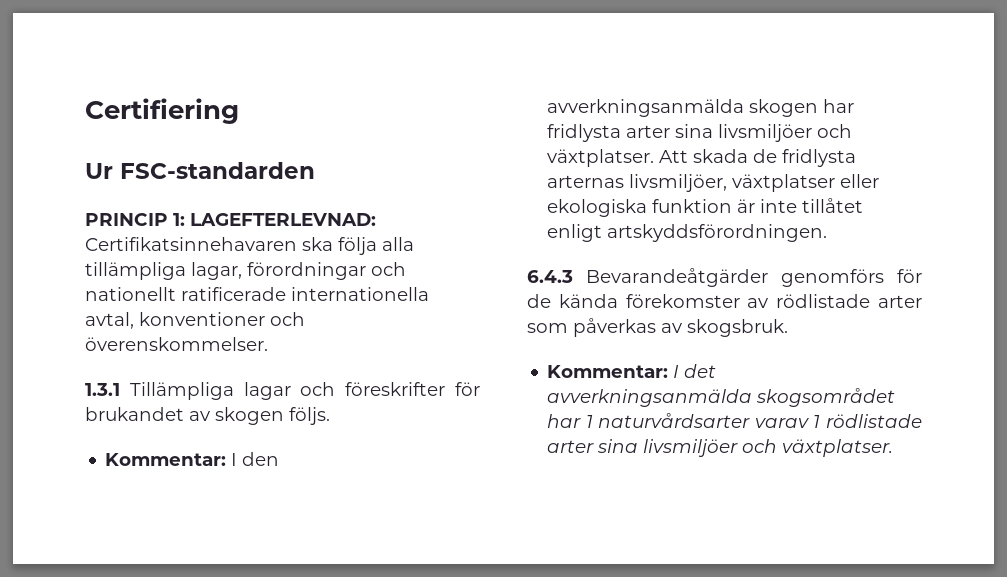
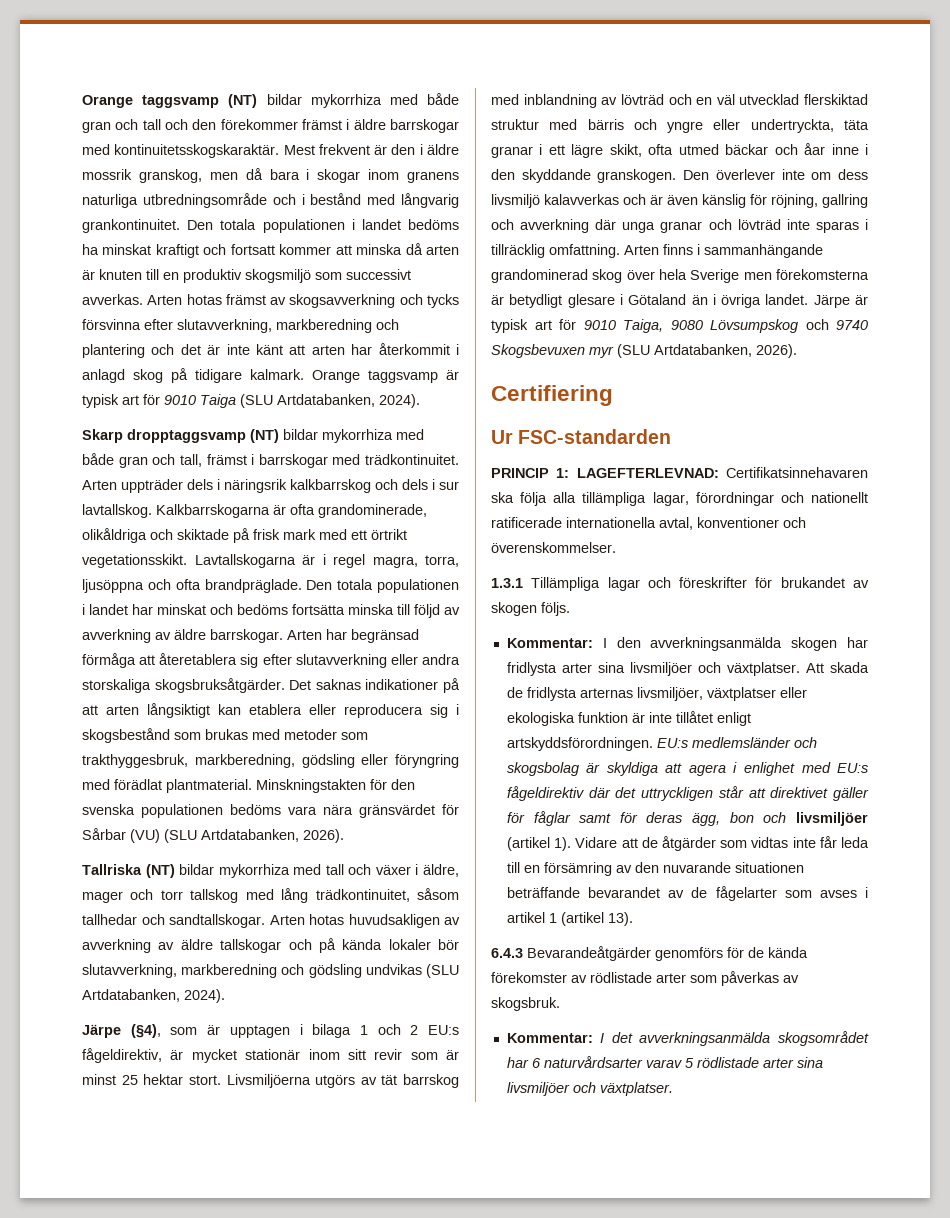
+ Orange taggsvamp (NT) bildar mykorrhiza med både gran och tall och den förekommer främst i äldre barrskogar med kontinuitetsskogskaraktär. Mest frekvent är den i äldre mossrik granskog, men då bara i skogar inom granens naturliga utbredningsområde och i bestånd med långvarig grankontinuitet. Den totala populationen i landet bedöms ha minskat kraftigt och fortsatt kommer att minska då arten är knuten till en produktiv skogsmiljö som successivt avverkas. Arten hotas främst av skogsavverkning och tycks försvinna efter slutavverkning, markberedning och plantering och det är inte känt att arten har återkommit i anlagd skog på tidigare kalmark. Orange taggsvamp är typisk art för 9010 Taiga (SLU Artdatabanken, 2024).
+ Skarp dropptaggsvamp (NT) bildar mykorrhiza med både gran och tall, främst i barrskogar med trädkontinuitet. Arten uppträder dels i näringsrik kalkbarrskog och dels i sur lavtallskog. Kalkbarrskogarna är ofta grandominerade, olikåldriga och skiktade på frisk mark med ett örtrikt vegetationsskikt. Lavtallskogarna är i regel magra, torra, ljusöppna och ofta brandpräglade. Den totala populationen i landet har minskat och bedöms fortsätta minska till följd av avverkning av äldre barrskogar. Arten har begränsad förmåga att återetablera sig efter slutavverkning eller andra storskaliga skogsbruksåtgärder. Det saknas indikationer på att arten långsiktigt kan etablera eller reproducera sig i skogsbestånd som brukas med metoder som trakthyggesbruk, markberedning, gödsling eller föryngring med förädlat plantmaterial. Minskningstakten för den svenska populationen bedöms vara nära gränsvärdet för Sårbar (VU) (SLU Artdatabanken, 2026).
+ Tallriska (NT) bildar mykorrhiza med tall och växer i äldre, mager och torr tallskog med lång trädkontinuitet, såsom tallhedar och sandtallskogar. Arten hotas huvudsakligen av avverkning av äldre tallskogar och på kända lokaler bör slutavverkning, markberedning och gödsling undvikas (SLU Artdatabanken, 2024).
+ Järpe (§4), som är upptagen i bilaga 1 och 2 EU:s fågeldirektiv, är mycket stationär inom sitt revir som är minst 25 hektar stort. Livsmiljöerna utgörs av tät barrskog med inblandning av lövträd och en väl utvecklad flerskiktad struktur med bärris och yngre eller undertryckta, täta granar i ett lägre skikt, ofta utmed bäckar och åar inne i den skyddande granskogen. Den överlever inte om dess livsmiljö kalavverkas och är även känslig för röjning, gallring och avverkning där unga granar och lövträd inte sparas i tillräcklig omfattning. Arten finns i sammanhängande grandominerad skog över hela Sverige men förekomsterna är betydligt glesare i Götaland än i övriga landet. Järpe är typisk art för 9010 Taiga, 9080 Lövsumpskog och 9740 Skogsbevuxen myr (SLU Artdatabanken, 2026).
+ EU:s medlemsländer och skogsbolag är skyldiga att agera i enlighet med EU:s fågeldirektiv där det uttryckligen står att direktivet gäller för fåglar samt för deras ägg, bon och livsmiljöer (artikel 1). Vidare att de åtgärder som vidtas inte får leda till en försämring av den nuvarande situationen beträffande bevarandet av de fågelarter som avses i artikel 1 (artikel 13).
- Kommentar: I det avverkningsanmälda skogsområdet har 1 naturvårdsarter varav 1 rödlistade arter sina livsmiljöer och växtplatser.
+ Kommentar: I det avverkningsanmälda skogsområdet har 6 naturvårdsarter varav 5 rödlistade arter sina livsmiljöer och växtplatser.

